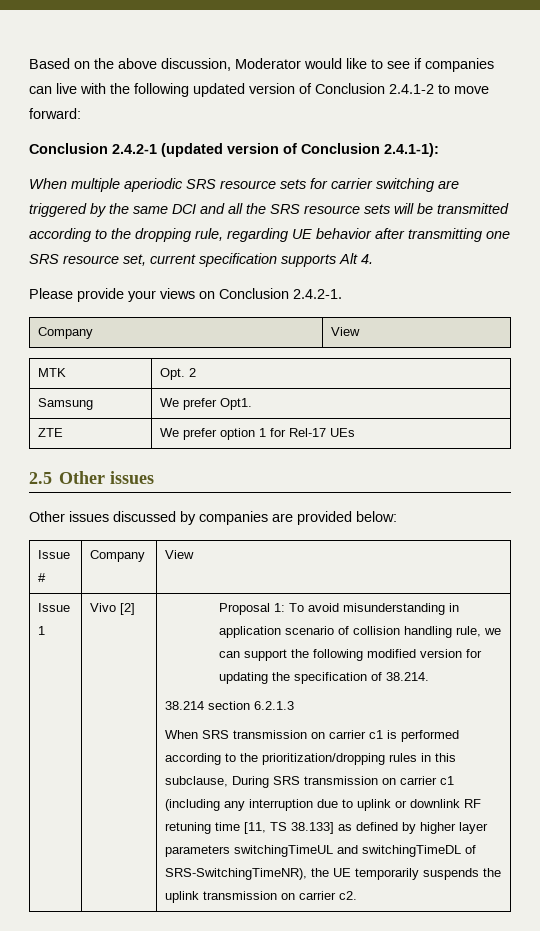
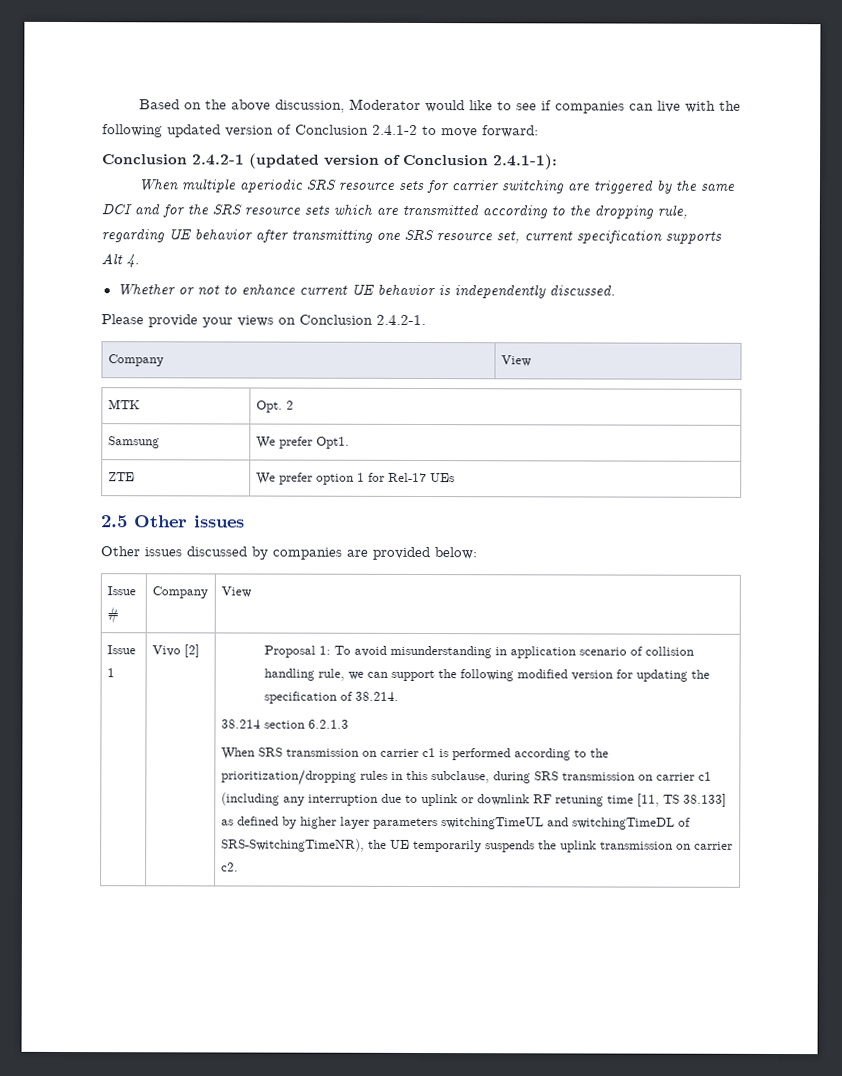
- When multiple aperiodic SRS resource sets for carrier switching are triggered by the same DCI and all the SRS resource sets will be transmitted according to the dropping rule, regarding UE behavior after transmitting one SRS resource set, current specification supports Alt 4.
+ When multiple aperiodic SRS resource sets for carrier switching are triggered by the same DCI and for the SRS resource sets which are transmitted according to the dropping rule, regarding UE behavior after transmitting one SRS resource set, current specification supports Alt 4.
+ Whether or not to enhance current UE behavior is independently discussed.
- When SRS transmission on carrier c1 is performed according to the prioritization/dropping rules in this subclause, During SRS transmission on carrier c1 (including any interruption due to uplink or downlink RF retuning time [11, TS 38.133] as defined by higher layer parameters switchingTimeUL and switchingTimeDL of SRS-SwitchingTimeNR), the UE temporarily suspends the uplink transmission on carrier c2.
+ When SRS transmission on carrier c1 is performed according to the prioritization/dropping rules in this subclause, during SRS transmission on carrier c1 (including any interruption due to uplink or downlink RF retuning time [11, TS 38.133] as defined by higher layer parameters switchingTimeUL and switchingTimeDL of SRS-SwitchingTimeNR), the UE temporarily suspends the uplink transmission on carrier c2.

